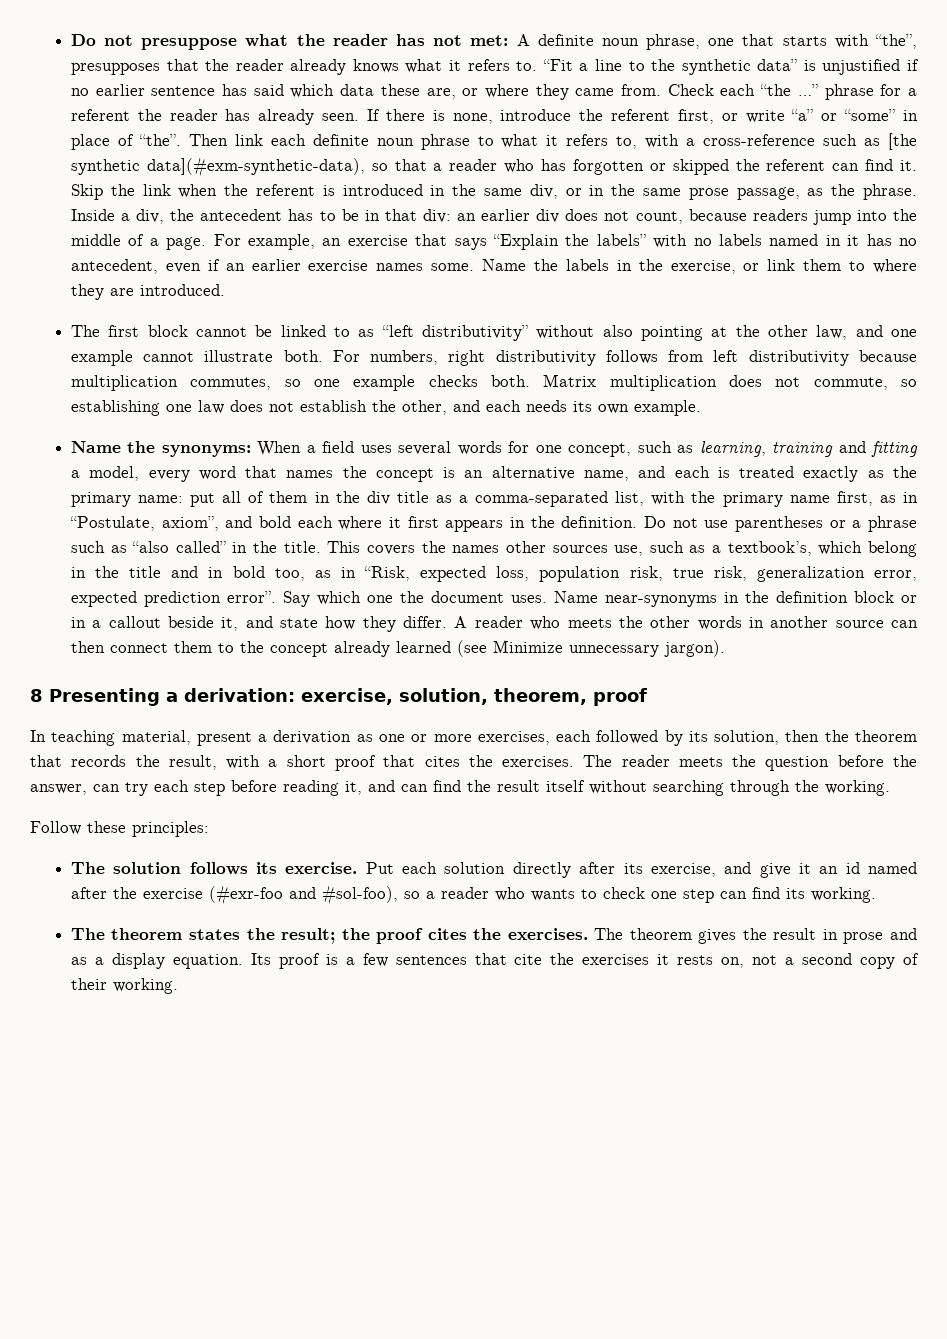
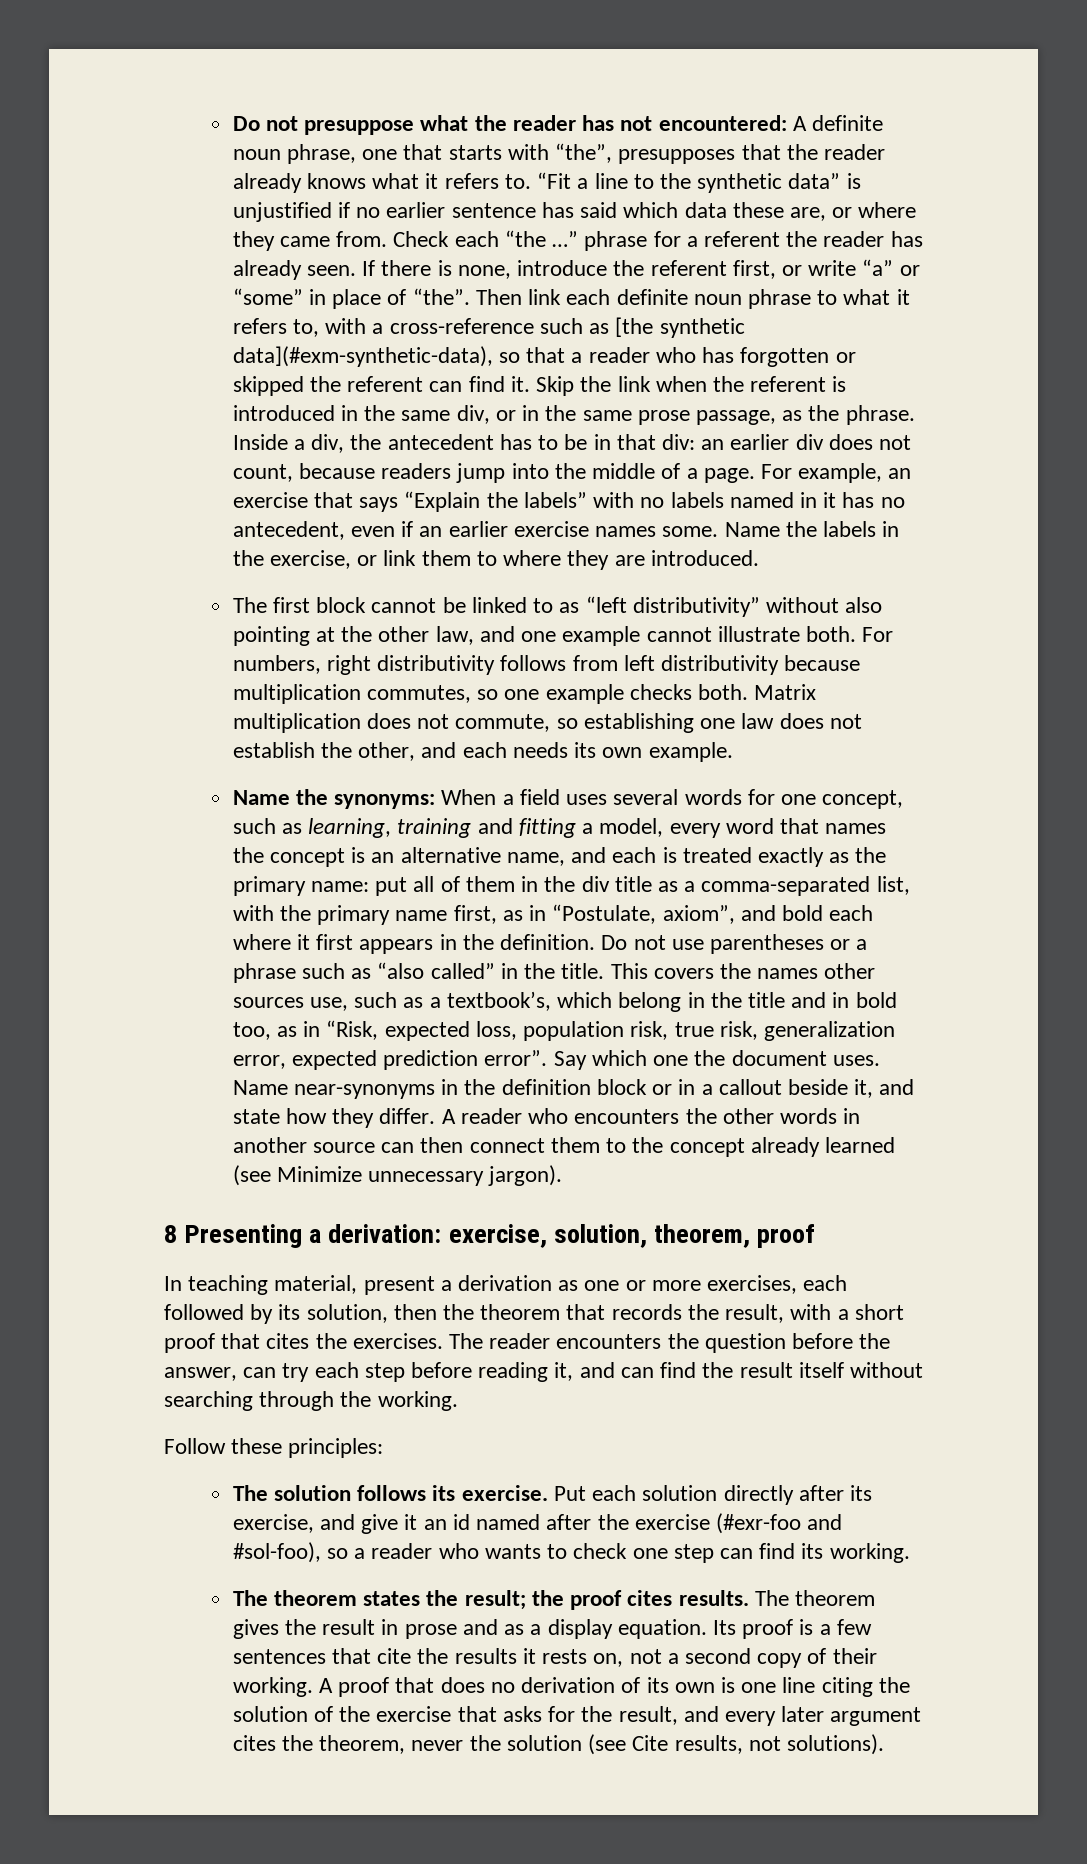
- Do not presuppose what the reader has not met: A definite noun phrase, one that starts with “the”, presupposes that the reader already knows what it refers to.
+ Do not presuppose what the reader has not encountered: A definite noun phrase, one that starts with “the”, presupposes that the reader already knows what it refers to.
- A reader who meets the other words in another source can then connect them to the concept already learned (see Minimize unnecessary jargon).
+ A reader who encounters the other words in another source can then connect them to the concept already learned (see Minimize unnecessary jargon).
- The reader meets the question before the answer, can try each step before reading it, and can find the result itself without searching through the working.
+ The reader encounters the question before the answer, can try each step before reading it, and can find the result itself without searching through the working.
- The theorem states the result; the proof cites the exercises.
+ The theorem states the result; the proof cites results.
- Its proof is a few sentences that cite the exercises it rests on, not a second copy of their working.
+ Its proof is a few sentences that cite the results it rests on, not a second copy of their working.
+ A proof that does no derivation of its own is one line citing the solution of the exercise that asks for the result, and every later argument cites the theorem, never the solution (see Cite results, not solutions).

